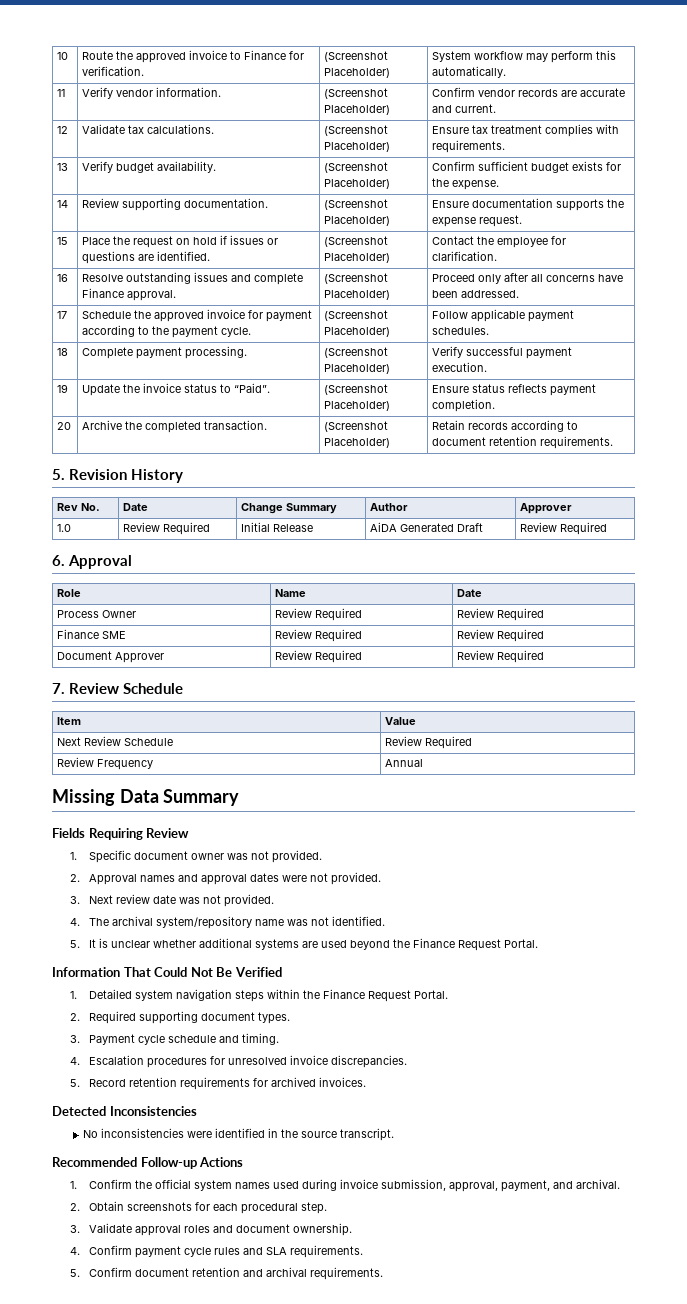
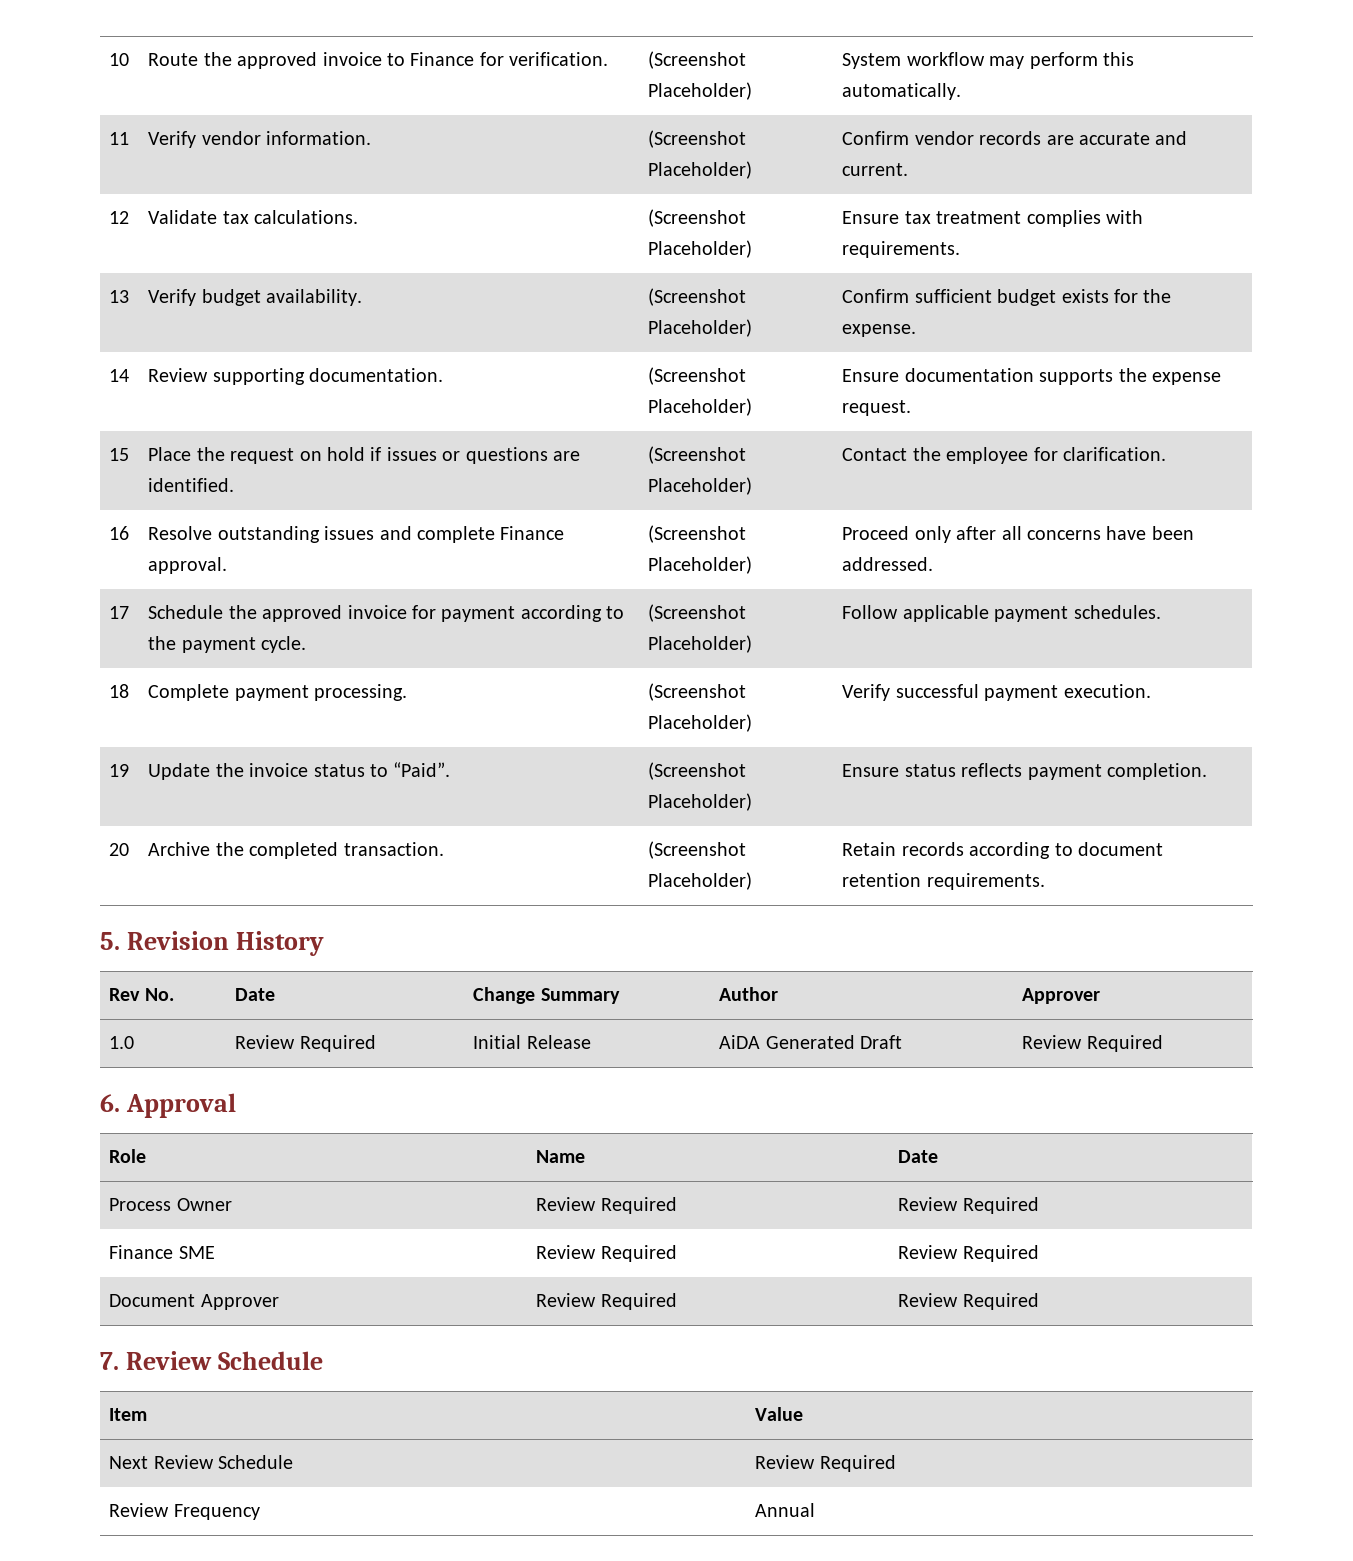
- Missing Data Summary
- Fields Requiring Review
- 1. Specific document owner was not provided.
- 2. Approval names and approval dates were not provided.
- 3. Next review date was not provided.
- 4. The archival system/repository name was not identified.
- 5. It is unclear whether additional systems are used beyond the Finance Request Portal.
- Information That Could Not Be Verified
- 1. Detailed system navigation steps within the Finance Request Portal.
- 2. Required supporting document types.
- 3. Payment cycle schedule and timing.
- 4. Escalation procedures for unresolved invoice discrepancies.
- 5. Record retention requirements for archived invoices.
- Detected Inconsistencies
- No inconsistencies were identified in the source transcript.
- Recommended Follow-up Actions
- 1. Confirm the official system names used during invoice submission, approval, payment, and archival.
- 2. Obtain screenshots for each procedural step.
- 3. Validate approval roles and document ownership.
- 4. Confirm payment cycle rules and SLA requirements.
- 5. Confirm document retention and archival requirements.

